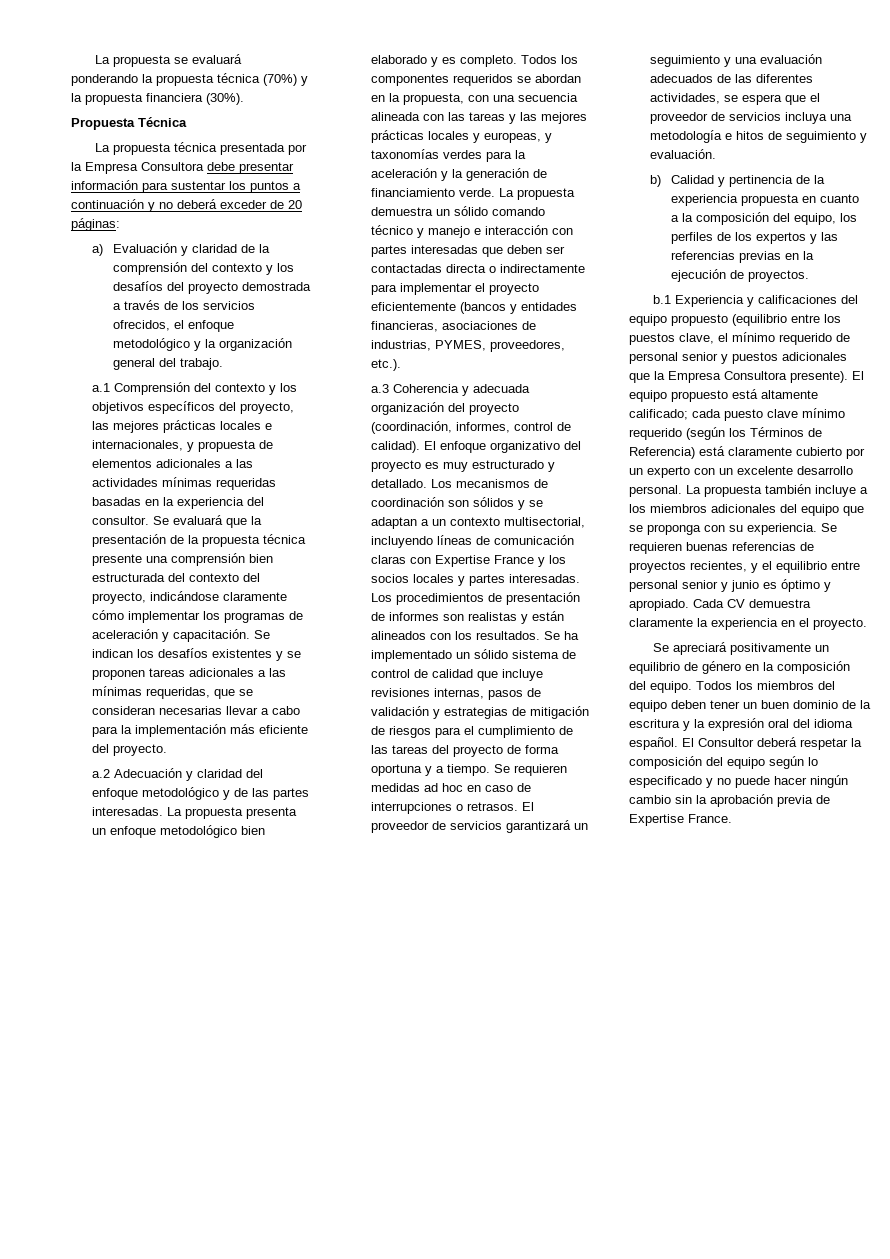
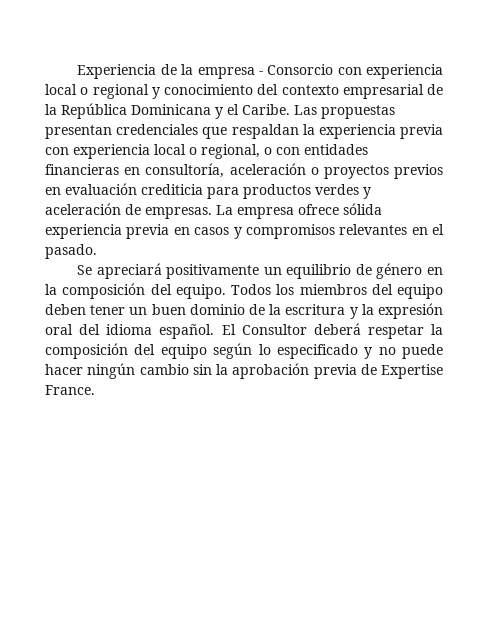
- La propuesta se evaluará ponderando la propuesta técnica (70%) y la propuesta financiera (30%).
- Propuesta Técnica
- La propuesta técnica presentada por la Empresa Consultora debe presentar información para sustentar los puntos a continuación y no deberá exceder de 20 páginas:
- a) Evaluación y claridad de la comprensión del contexto y los desafíos del proyecto demostrada a través de los servicios ofrecidos, el enfoque metodológico y la organización general del trabajo.
- a.1 Comprensión del contexto y los objetivos específicos del proyecto, las mejores prácticas locales e internacionales, y propuesta de elementos adicionales a las actividades mínimas requeridas basadas en la experiencia del consultor. Se evaluará que la presentación de la propuesta técnica presente una comprensión bien estructurada del contexto del proyecto, indicándose claramente cómo implementar los programas de aceleración y capacitación. Se indican los desafíos existentes y se proponen tareas adicionales a las mínimas requeridas, que se consideran necesarias llevar a cabo para la implementación más eficiente del proyecto.
- a.2 Adecuación y claridad del enfoque metodológico y de las partes interesadas. La propuesta presenta un enfoque metodológico bien elaborado y es completo. Todos los componentes requeridos se abordan en la propuesta, con una secuencia alineada con las tareas y las mejores prácticas locales y europeas, y taxonomías verdes para la aceleración y la generación de financiamiento verde. La propuesta demuestra un sólido comando técnico y manejo e interacción con partes interesadas que deben ser contactadas directa o indirectamente para implementar el proyecto eficientemente (bancos y entidades financieras, asociaciones de industrias, PYMES, proveedores, etc.).
- a.3 Coherencia y adecuada organización del proyecto (coordinación, informes, control de calidad). El enfoque organizativo del proyecto es muy estructurado y detallado. Los mecanismos de coordinación son sólidos y se adaptan a un contexto multisectorial, incluyendo líneas de comunicación claras con Expertise France y los socios locales y partes interesadas. Los procedimientos de presentación de informes son realistas y están alineados con los resultados. Se ha implementado un sólido sistema de control de calidad que incluye revisiones internas, pasos de validación y estrategias de mitigación de riesgos para el cumplimiento de las tareas del proyecto de forma oportuna y a tiempo. Se requieren medidas ad hoc en caso de interrupciones o retrasos. El proveedor de servicios garantizará un seguimiento y una evaluación adecuados de las diferentes actividades, se espera que el proveedor de servicios incluya una metodología e hitos de seguimiento y evaluación.
- b) Calidad y pertinencia de la experiencia propuesta en cuanto a la composición del equipo, los perfiles de los expertos y las referencias previas en la ejecución de proyectos.
- b.1 Experiencia y calificaciones del equipo propuesto (equilibrio entre los puestos clave, el mínimo requerido de personal senior y puestos adicionales que la Empresa Consultora presente). El equipo propuesto está altamente calificado; cada puesto clave mínimo requerido (según los Términos de Referencia) está claramente cubierto por un experto con un excelente desarrollo personal. La propuesta también incluye a los miembros adicionales del equipo que se proponga con su experiencia. Se requieren buenas referencias de proyectos recientes, y el equilibrio entre personal senior y junio es óptimo y apropiado. Cada CV demuestra claramente la experiencia en el proyecto.
+ Experiencia de la empresa - Consorcio con experiencia local o regional y conocimiento del contexto empresarial de la República Dominicana y el Caribe. Las propuestas presentan credenciales que respaldan la experiencia previa con experiencia local o regional, o con entidades financieras en consultoría, aceleración o proyectos previos en evaluación crediticia para productos verdes y aceleración de empresas. La empresa ofrece sólida experiencia previa en casos y compromisos relevantes en el pasado.

